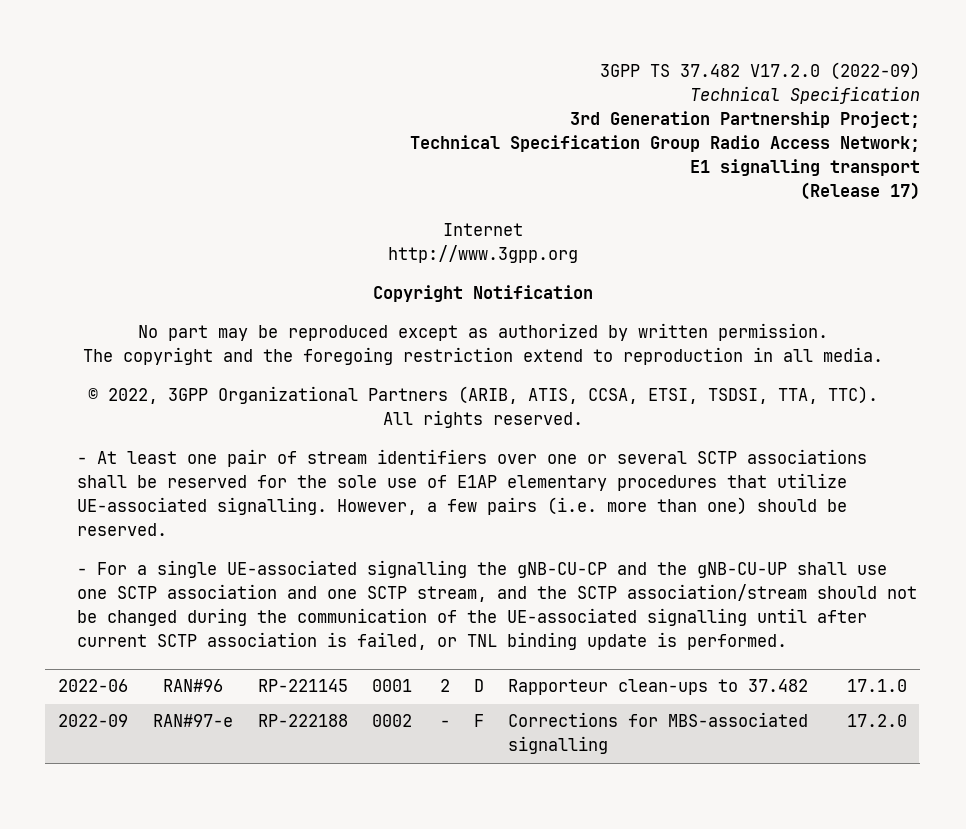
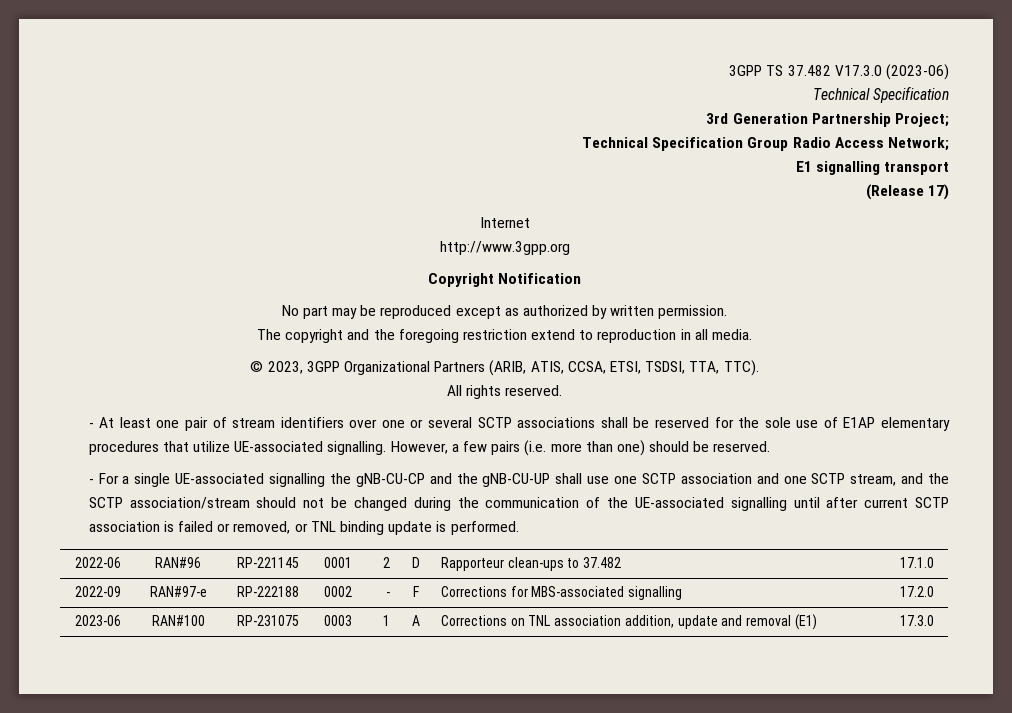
- 3GPP TS 37.482 V17.2.0 (2022-09)
+ 3GPP TS 37.482 V17.3.0 (2023-06)
- © 2022, 3GPP Organizational Partners (ARIB, ATIS, CCSA, ETSI, TSDSI, TTA, TTC).
+ © 2023, 3GPP Organizational Partners (ARIB, ATIS, CCSA, ETSI, TSDSI, TTA, TTC).
- - For a single UE-associated signalling the gNB-CU-CP and the gNB-CU-UP shall use one SCTP association and one SCTP stream, and the SCTP association/stream should not be changed during the communication of the UE-associated signalling until after current SCTP association is failed, or TNL binding update is performed.
+ - For a single UE-associated signalling the gNB-CU-CP and the gNB-CU-UP shall use one SCTP association and one SCTP stream, and the SCTP association/stream should not be changed during the communication of the UE-associated signalling until after current SCTP association is failed or removed, or TNL binding update is performed.
+ 2023-06 | RAN#100 | RP-231075 | 0003 | 1 | A | Corrections on TNL association addition, update and removal (E1) | 17.3.0

